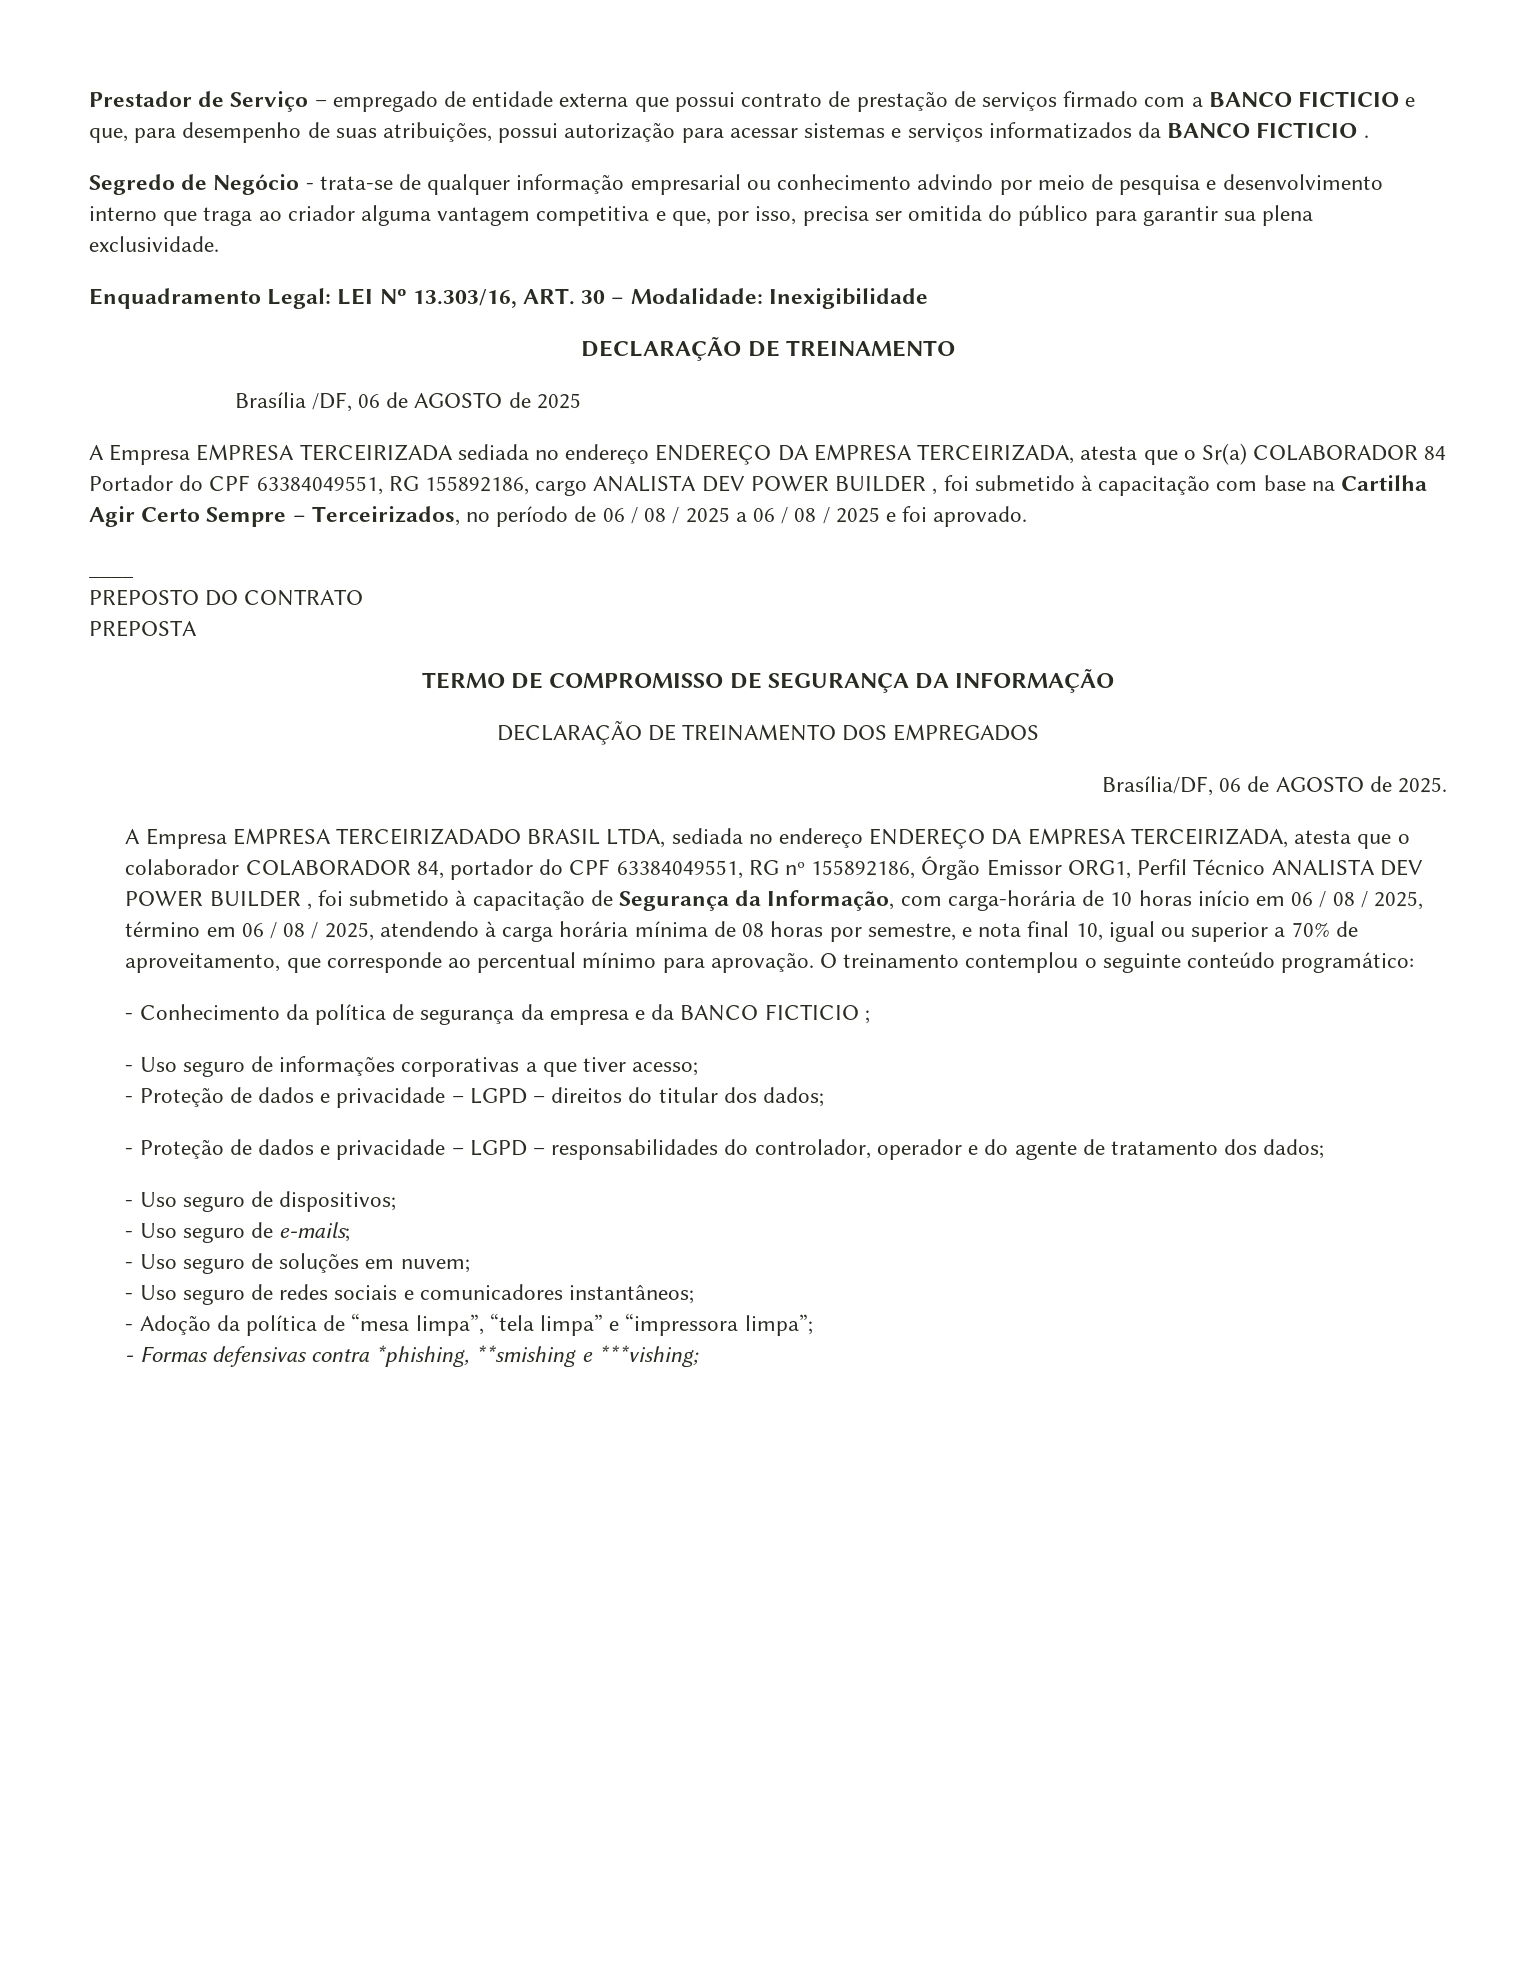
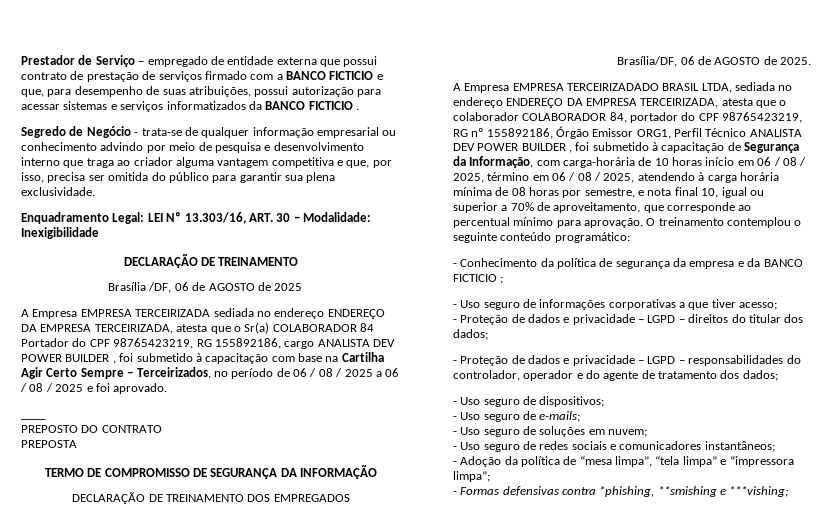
- A Empresa EMPRESA TERCEIRIZADA sediada no endereço ENDEREÇO DA EMPRESA TERCEIRIZADA, atesta que o Sr(a) COLABORADOR 84 Portador do CPF 63384049551, RG 155892186, cargo ANALISTA DEV POWER BUILDER , foi submetido à capacitação com base na Cartilha Agir Certo Sempre – Terceirizados, no período de 06 / 08 / 2025 a 06 / 08 / 2025 e foi aprovado.
+ A Empresa EMPRESA TERCEIRIZADA sediada no endereço ENDEREÇO DA EMPRESA TERCEIRIZADA, atesta que o Sr(a) COLABORADOR 84 Portador do CPF 98765423219, RG 155892186, cargo ANALISTA DEV POWER BUILDER , foi submetido à capacitação com base na Cartilha Agir Certo Sempre – Terceirizados, no período de 06 / 08 / 2025 a 06 / 08 / 2025 e foi aprovado.
- A Empresa EMPRESA TERCEIRIZADADO BRASIL LTDA, sediada no endereço ENDEREÇO DA EMPRESA TERCEIRIZADA, atesta que o colaborador COLABORADOR 84, portador do CPF 63384049551, RG nº 155892186, Órgão Emissor ORG1, Perfil Técnico ANALISTA DEV POWER BUILDER , foi submetido à capacitação de Segurança da Informação, com carga-horária de 10 horas início em 06 / 08 / 2025, término em 06 / 08 / 2025, atendendo à carga horária mínima de 08 horas por semestre, e nota final 10, igual ou superior a 70% de aproveitamento, que corresponde ao percentual mínimo para aprovação.
+ A Empresa EMPRESA TERCEIRIZADADO BRASIL LTDA, sediada no endereço ENDEREÇO DA EMPRESA TERCEIRIZADA, atesta que o colaborador COLABORADOR 84, portador do CPF 98765423219, RG nº 155892186, Órgão Emissor ORG1, Perfil Técnico ANALISTA DEV POWER BUILDER , foi submetido à capacitação de Segurança da Informação, com carga-horária de 10 horas início em 06 / 08 / 2025, término em 06 / 08 / 2025, atendendo à carga horária mínima de 08 horas por semestre, e nota final 10, igual ou superior a 70% de aproveitamento, que corresponde ao percentual mínimo para aprovação.

